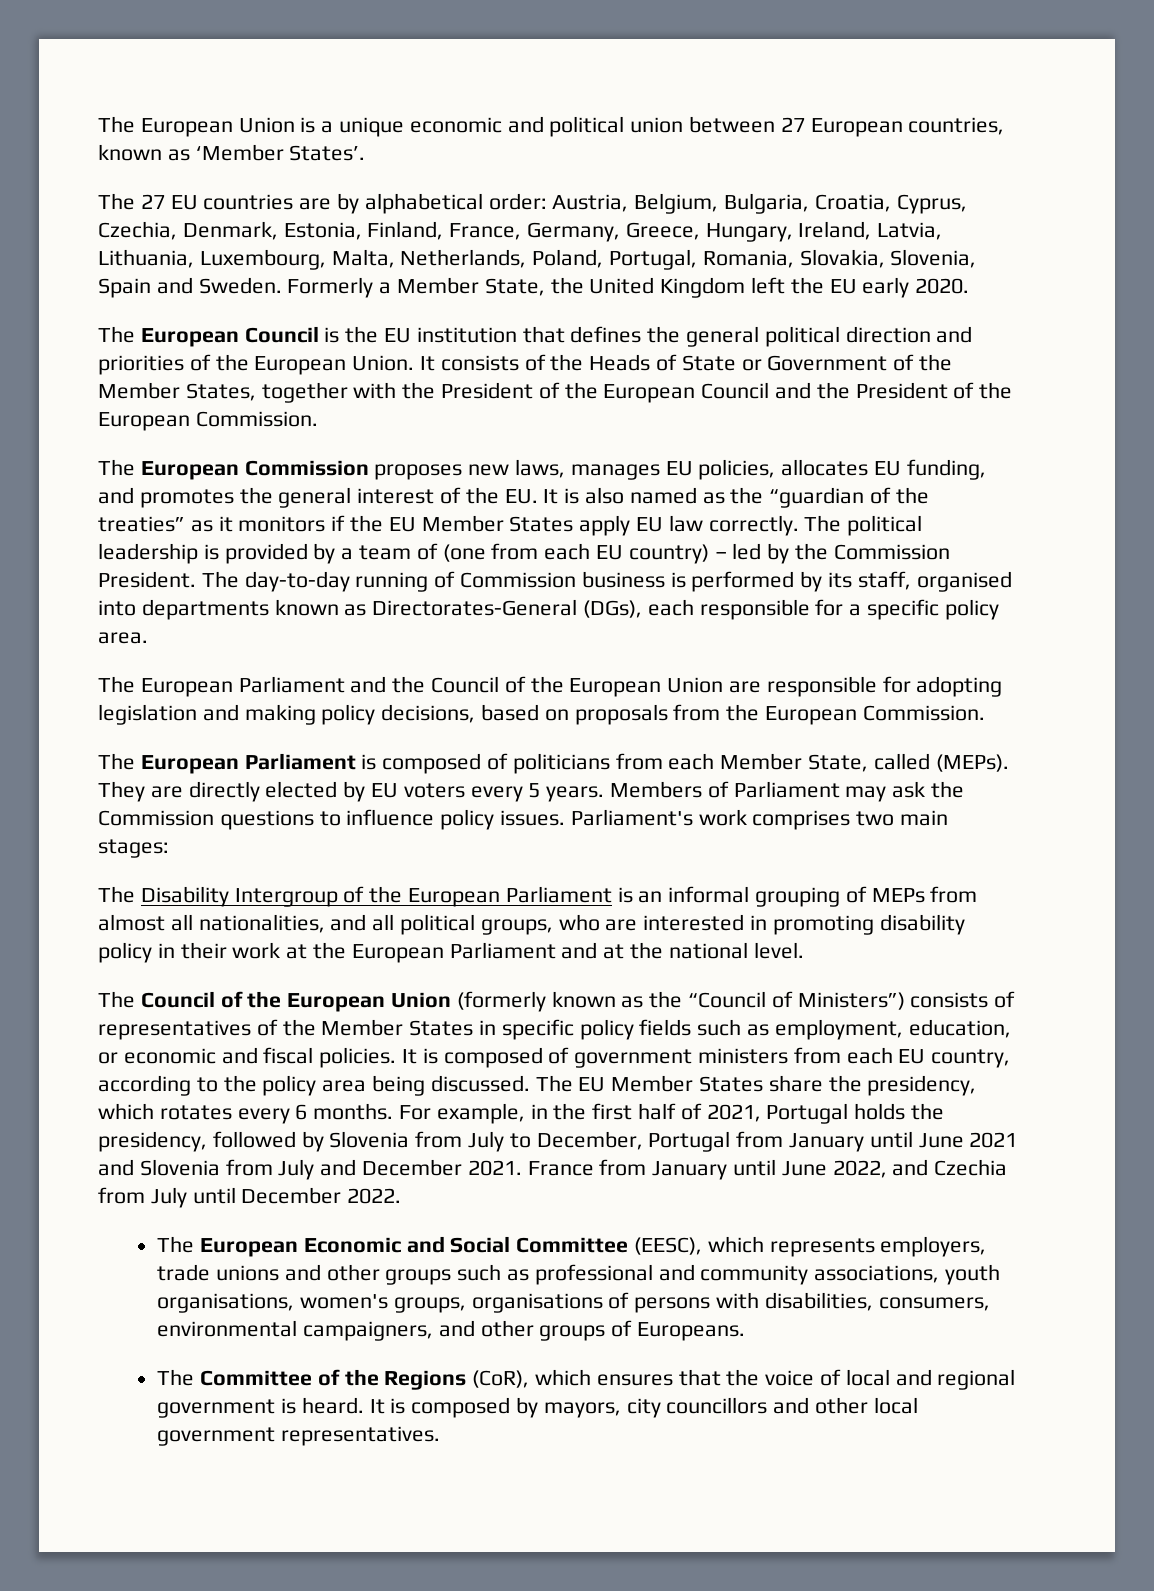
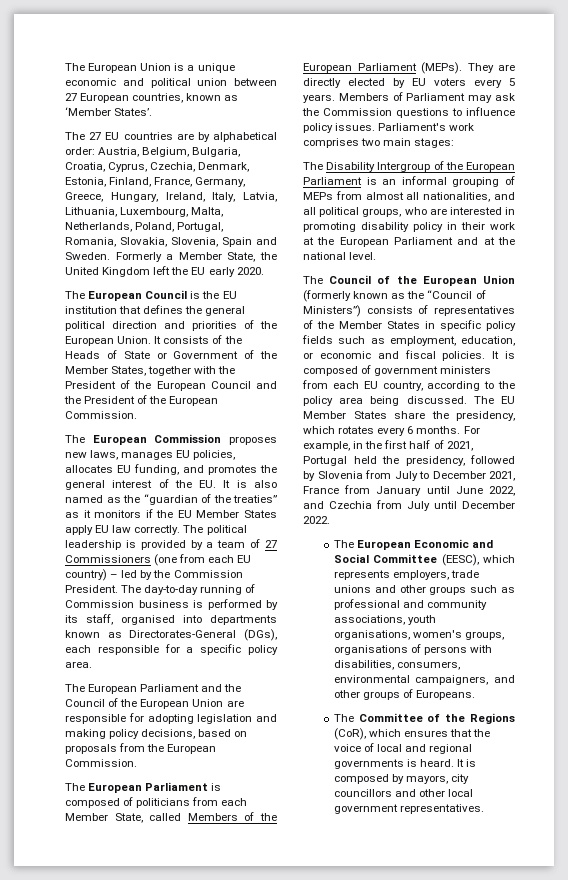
- The 27 EU countries are by alphabetical order: Austria, Belgium, Bulgaria, Croatia, Cyprus, Czechia, Denmark, Estonia, Finland, France, Germany, Greece, Hungary, Ireland, Latvia, Lithuania, Luxembourg, Malta, Netherlands, Poland, Portugal, Romania, Slovakia, Slovenia, Spain and Sweden.
+ The 27 EU countries are by alphabetical order: Austria, Belgium, Bulgaria, Croatia, Cyprus, Czechia, Denmark, Estonia, Finland, France, Germany, Greece, Hungary, Ireland, Italy, Latvia, Lithuania, Luxembourg, Malta, Netherlands, Poland, Portugal, Romania, Slovakia, Slovenia, Spain and Sweden.
- The political leadership is provided by a team of (one from each EU country) – led by the Commission President.
+ The political leadership is provided by a team of 27 Commissioners (one from each EU country) – led by the Commission President.
- The European Parliament is composed of politicians from each Member State, called (MEPs).
+ The European Parliament is composed of politicians from each Member State, called Members of the European Parliament (MEPs).
- For example, in the first half of 2021, Portugal holds the presidency, followed by Slovenia from July to December, Portugal from January until June 2021 and Slovenia from July and December 2021. France from January until June 2022, and Czechia from July until December 2022.
+ For example, in the first half of 2021, Portugal held the presidency, followed by Slovenia from July to December 2021, France from January until June 2022, and Czechia from July until December 2022.
- The Committee of the Regions (CoR), which ensures that the voice of local and regional government is heard.
+ The Committee of the Regions (CoR), which ensures that the voice of local and regional governments is heard.

